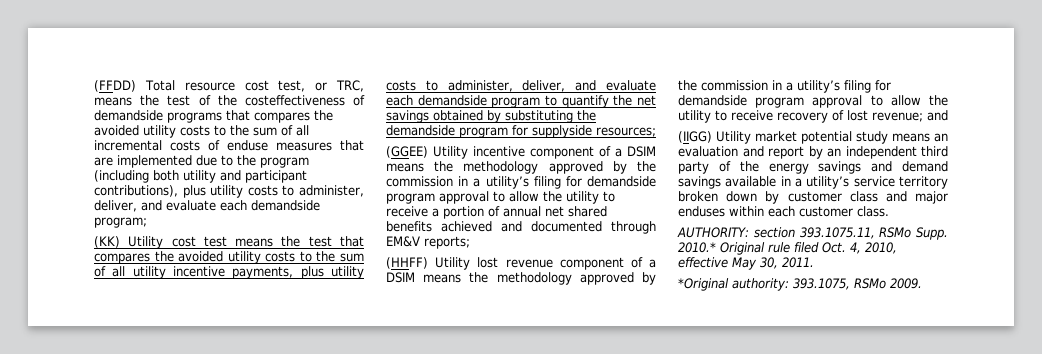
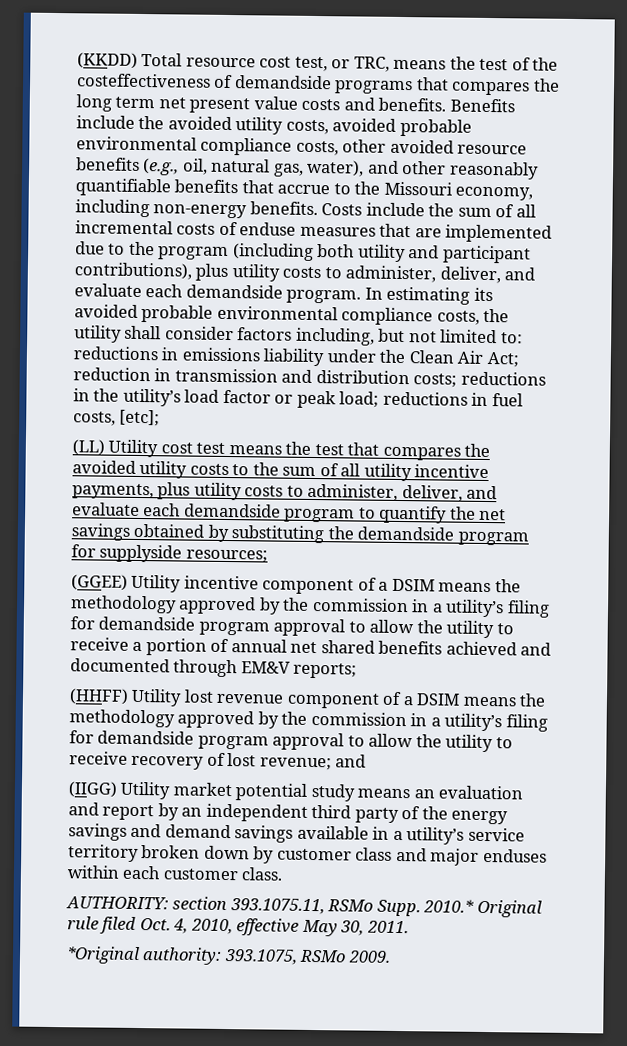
- (FFDD) Total resource cost test, or TRC, means the test of the costeffectiveness of demandside programs that compares the avoided utility costs to the sum of all incremental costs of enduse measures that are implemented due to the program (including both utility and participant contributions), plus utility costs to administer, deliver, and evaluate each demandside program;
- (KK) Utility cost test means the test that compares the avoided utility costs to the sum of all utility incentive payments, plus utility costs to administer, deliver, and evaluate each demandside program to quantify the net savings obtained by substituting the demandside program for supplyside resources;
+ (KKDD) Total resource cost test, or TRC, means the test of the costeffectiveness of demandside programs that compares the long term net present value costs and benefits. Benefits include the avoided utility costs, avoided probable environmental compliance costs, other avoided resource benefits (e.g., oil, natural gas, water), and other reasonably quantifiable benefits that accrue to the Missouri economy, including non-energy benefits. Costs include the sum of all incremental costs of enduse measures that are implemented due to the program (including both utility and participant contributions), plus utility costs to administer, deliver, and evaluate each demandside program. In estimating its avoided probable environmental compliance costs, the utility shall consider factors including, but not limited to: reductions in emissions liability under the Clean Air Act; reduction in transmission and distribution costs; reductions in the utility’s load factor or peak load; reductions in fuel costs, [etc];
+ (LL) Utility cost test means the test that compares the avoided utility costs to the sum of all utility incentive payments, plus utility costs to administer, deliver, and evaluate each demandside program to quantify the net savings obtained by substituting the demandside program for supplyside resources;

